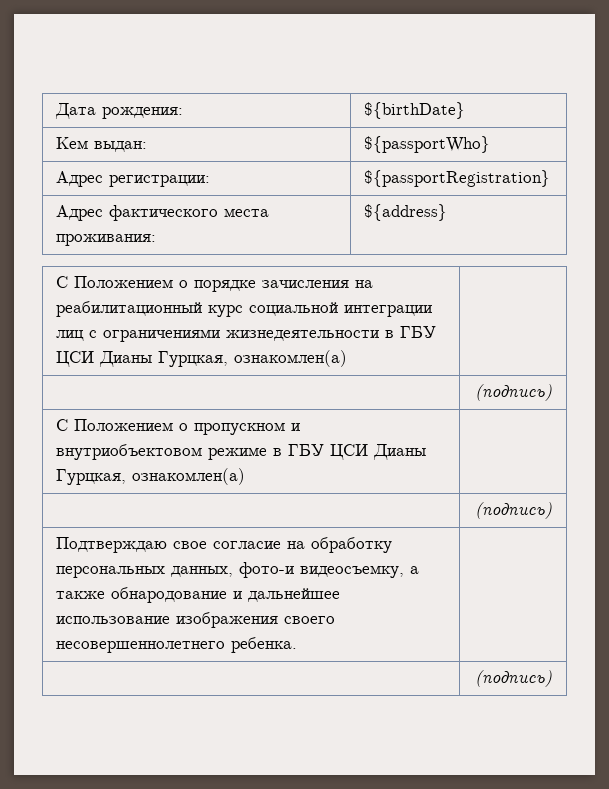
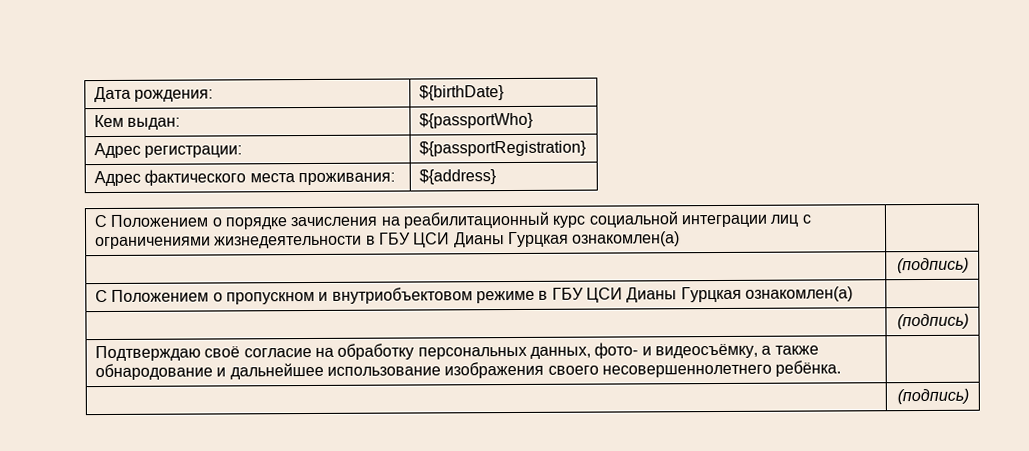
- С Положением о порядке зачисления на реабилитационный курс социальной интеграции лиц с ограничениями жизнедеятельности в ГБУ ЦСИ Дианы Гурцкая, ознакомлен(а) |
+ С Положением о порядке зачисления на реабилитационный курс социальной интеграции лиц с ограничениями жизнедеятельности в ГБУ ЦСИ Дианы Гурцкая ознакомлен(а) |
- С Положением о пропускном и внутриобъектовом режиме в ГБУ ЦСИ Дианы Гурцкая, ознакомлен(а) |
+ С Положением о пропускном и внутриобъектовом режиме в ГБУ ЦСИ Дианы Гурцкая ознакомлен(а) |
- Подтверждаю свое согласие на обработку персональных данных, фото-и видеосъемку, а также обнародование и дальнейшее использование изображения своего несовершеннолетнего ребенка. |
+ Подтверждаю своё согласие на обработку персональных данных, фото- и видеосъёмку, а также обнародование и дальнейшее использование изображения своего несовершеннолетнего ребёнка. |

